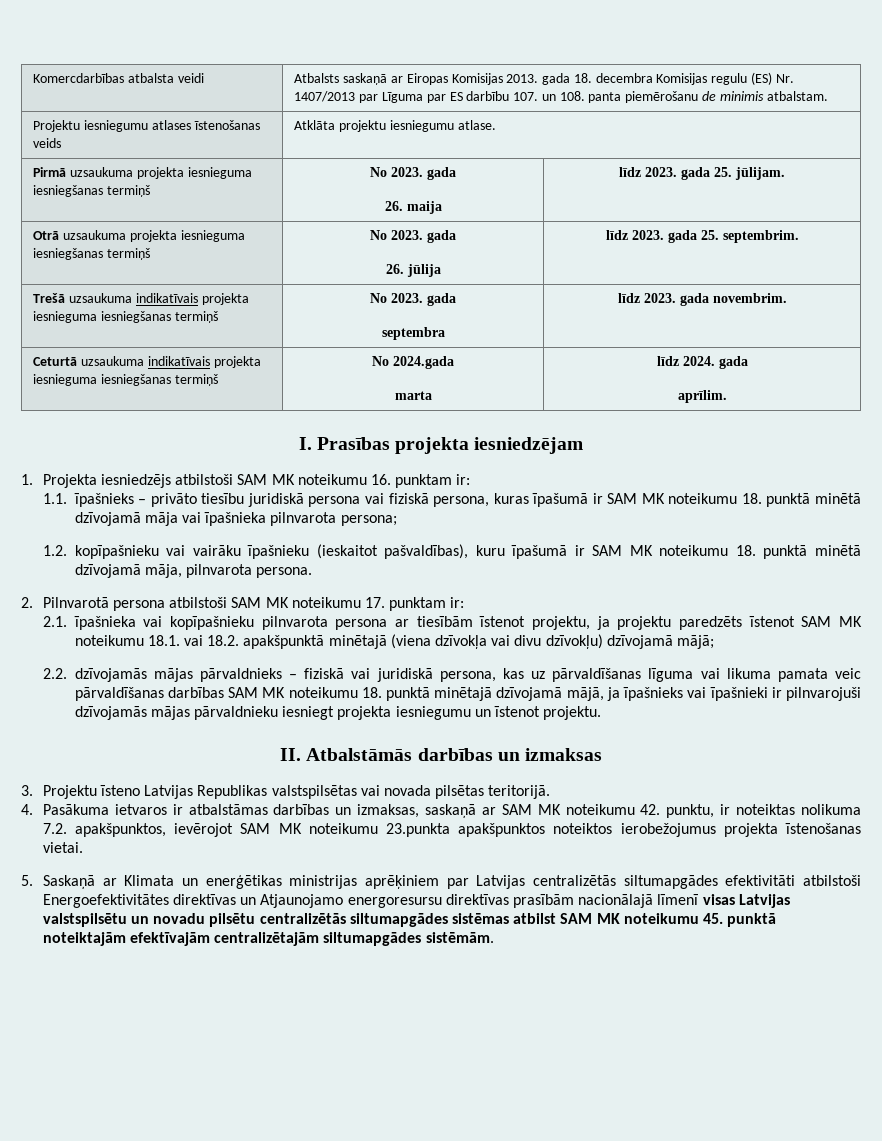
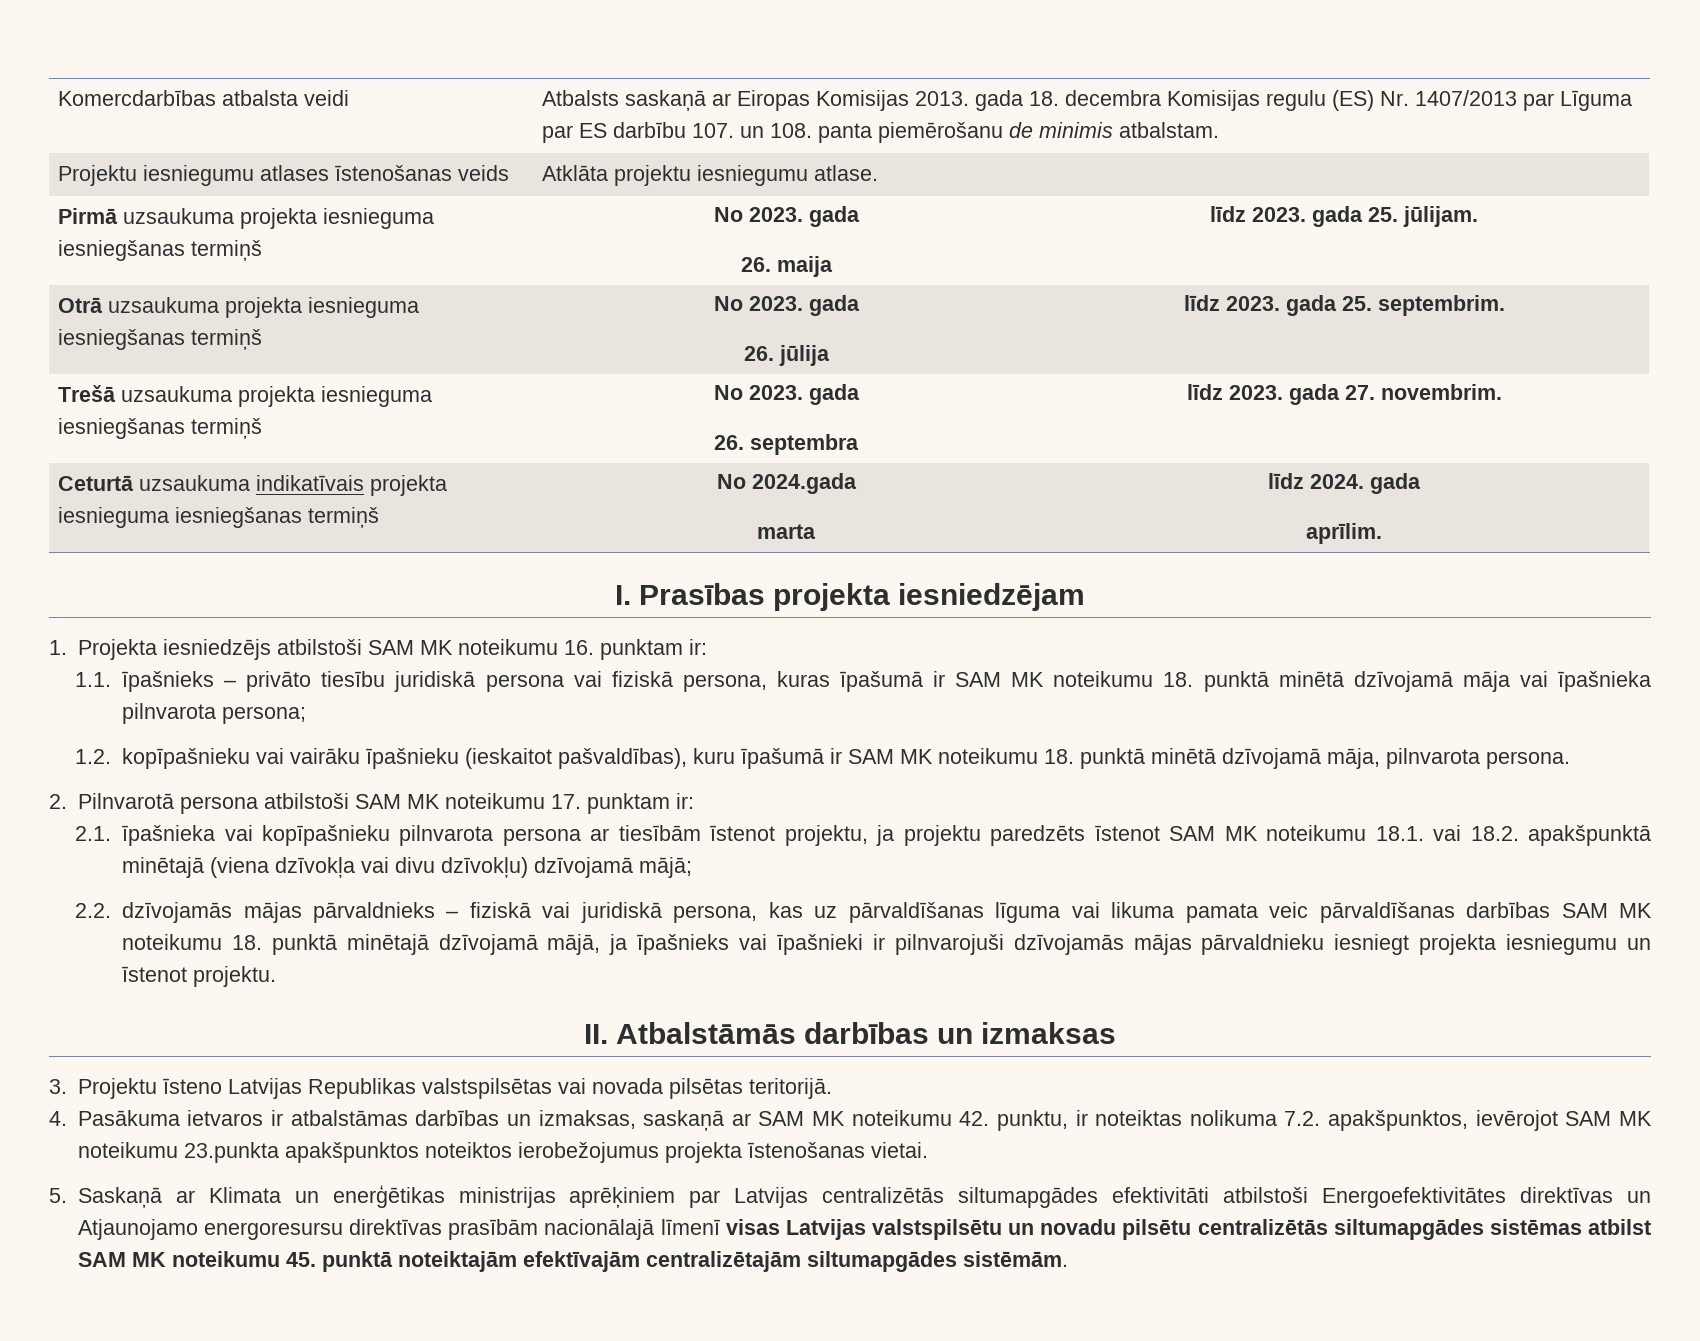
- Trešā uzsaukuma indikatīvais projekta iesnieguma iesniegšanas termiņš | No 2023. gada
- septembra | līdz 2023. gada novembrim.
+ Trešā uzsaukuma projekta iesnieguma iesniegšanas termiņš | No 2023. gada
+ 26. septembra | līdz 2023. gada 27. novembrim.

